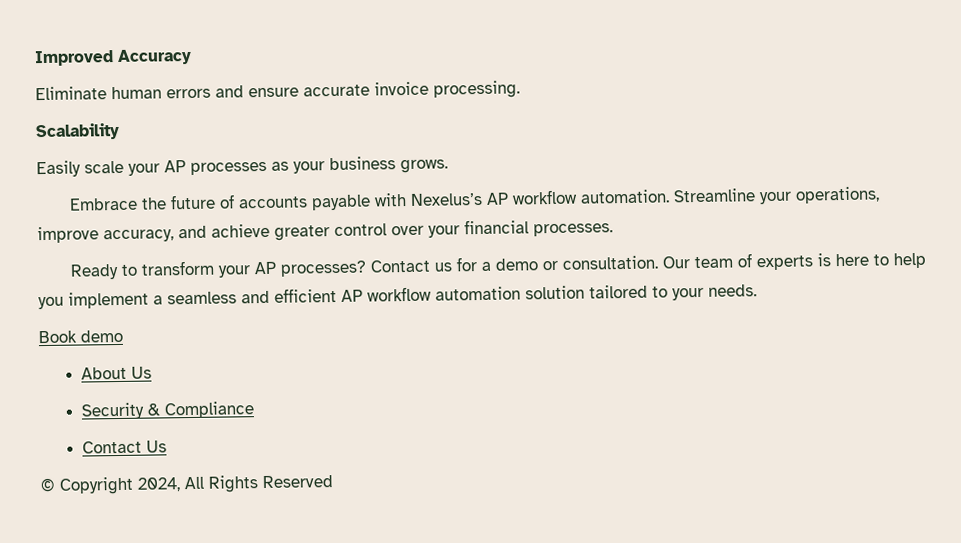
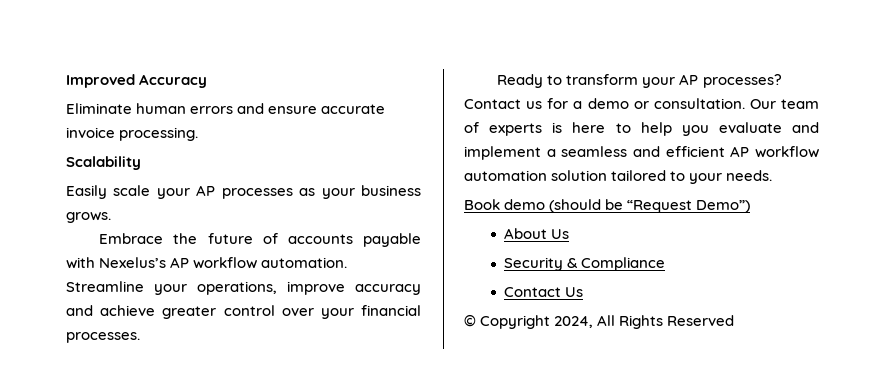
- Streamline your operations, improve accuracy, and achieve greater control over your financial processes.
+ Streamline your operations, improve accuracy and achieve greater control over your financial processes.
- Our team of experts is here to help you implement a seamless and efficient AP workflow automation solution tailored to your needs.
+ Our team of experts is here to help you evaluate and implement a seamless and efficient AP workflow automation solution tailored to your needs.
- Book demo
+ Book demo (should be “Request Demo”)

